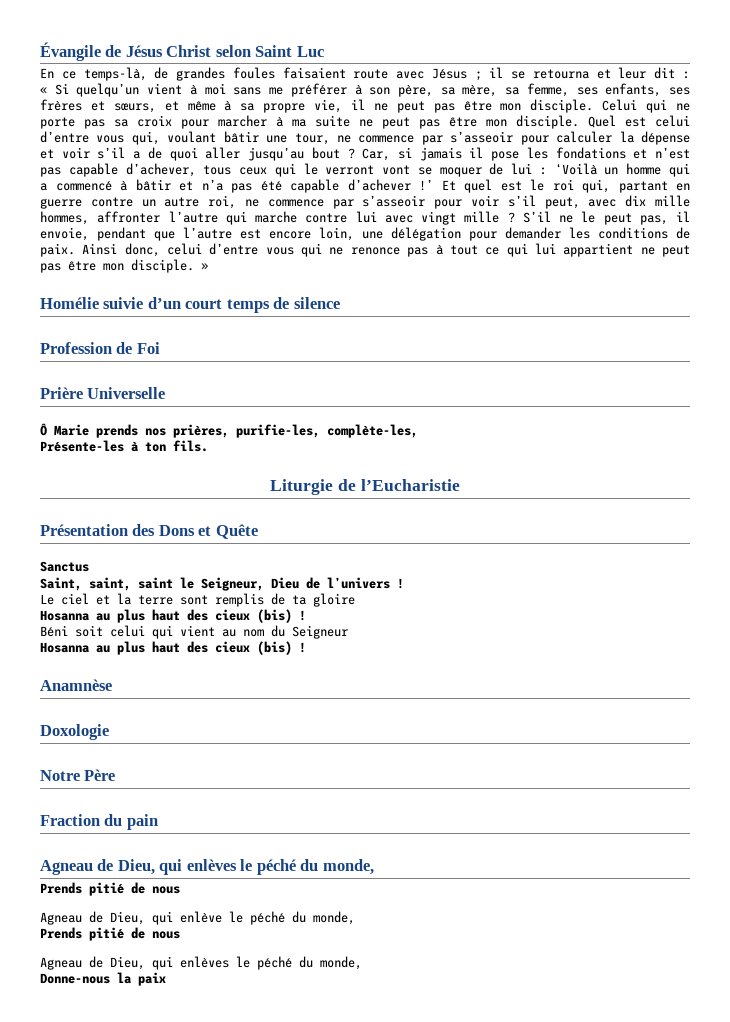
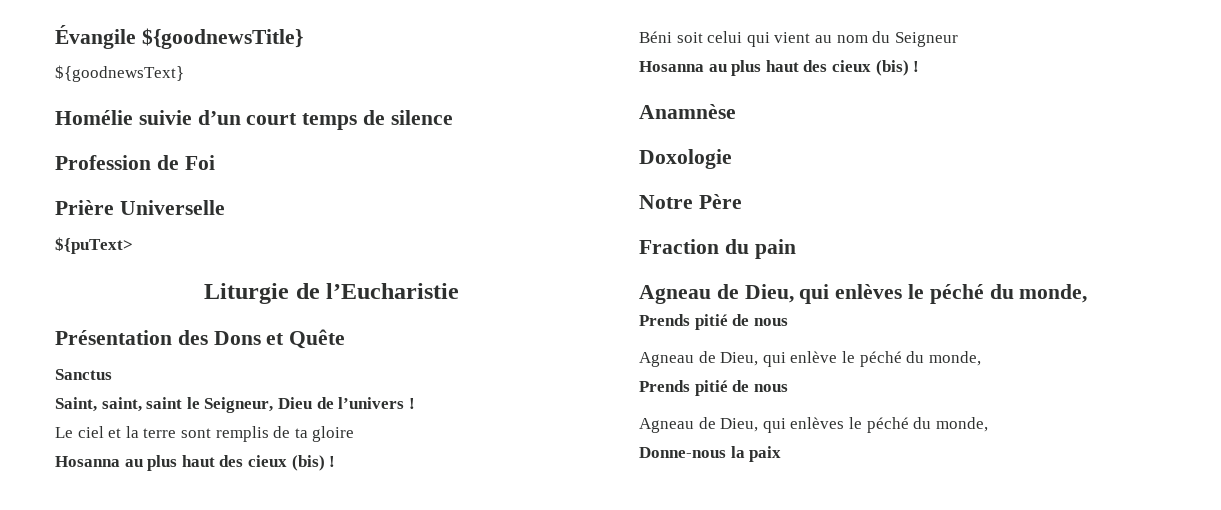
- Évangile de Jésus Christ selon Saint Luc
- En ce temps-là, de grandes foules faisaient route avec Jésus ; il se retourna et leur dit : « Si quelqu’un vient à moi sans me préférer à son père, sa mère, sa femme, ses enfants, ses frères et sœurs, et même à sa propre vie, il ne peut pas être mon disciple. Celui qui ne porte pas sa croix pour marcher à ma suite ne peut pas être mon disciple. Quel est celui d’entre vous qui, voulant bâtir une tour, ne commence par s’asseoir pour calculer la dépense et voir s’il a de quoi aller jusqu’au bout ? Car, si jamais il pose les fondations et n’est pas capable d’achever, tous ceux qui le verront vont se moquer de lui : ‘Voilà un homme qui a commencé à bâtir et n’a pas été capable d’achever !’ Et quel est le roi qui, partant en guerre contre un autre roi, ne commence par s’asseoir pour voir s’il peut, avec dix mille hommes, affronter l’autre qui marche contre lui avec vingt mille ? S’il ne le peut pas, il envoie, pendant que l’autre est encore loin, une délégation pour demander les conditions de paix. Ainsi donc, celui d’entre vous qui ne renonce pas à tout ce qui lui appartient ne peut pas être mon disciple. »
+ Évangile ${goodnewsTitle}
+ ${goodnewsText}
- Ô Marie prends nos prières, purifie-les, complète-les,
- Présente-les à ton fils.
+ ${puText>

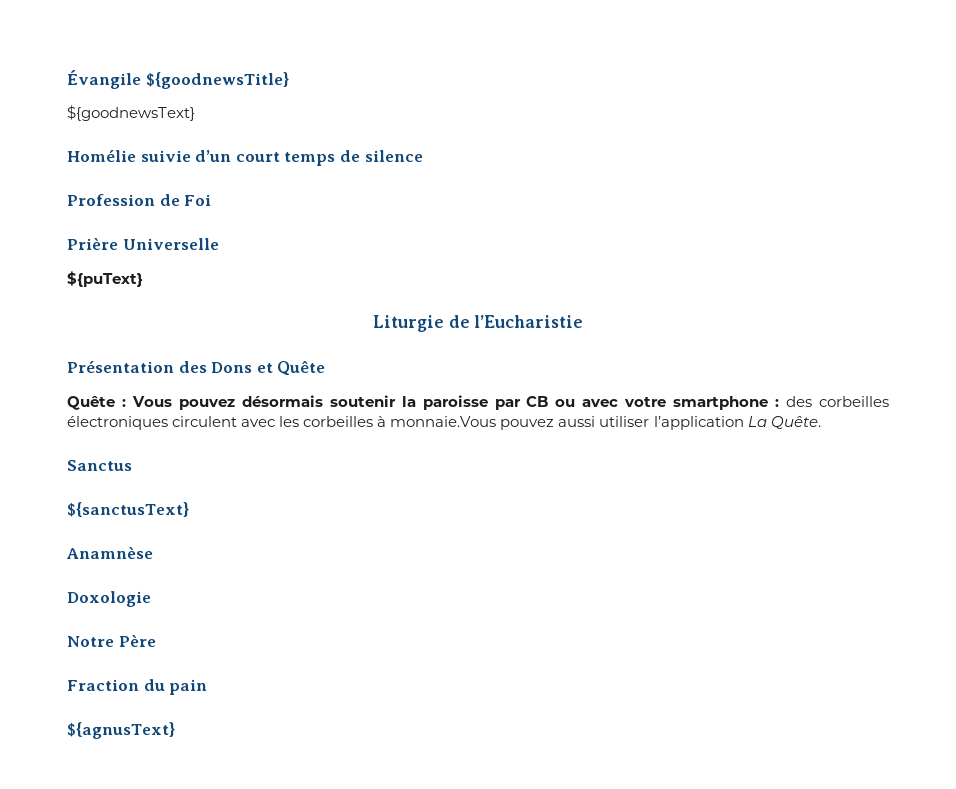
- ${puText>
+ ${puText}
+ Quête : Vous pouvez désormais soutenir la paroisse par CB ou avec votre smartphone : des corbeilles électroniques circulent avec les corbeilles à monnaie.Vous pouvez aussi utiliser l’application La Quête.
  Sanctus
- Saint, saint, saint le Seigneur, Dieu de l’univers !
- Le ciel et la terre sont remplis de ta gloire
- Hosanna au plus haut des cieux (bis) !
- Béni soit celui qui vient au nom du Seigneur
- Hosanna au plus haut des cieux (bis) !
+ ${sanctusText}
  Fraction du pain
- Agneau de Dieu, qui enlèves le péché du monde,
- Prends pitié de nous
- Agneau de Dieu, qui enlève le péché du monde,
- Prends pitié de nous
- Agneau de Dieu, qui enlèves le péché du monde,
- Donne-nous la paix
+ ${agnusText}

